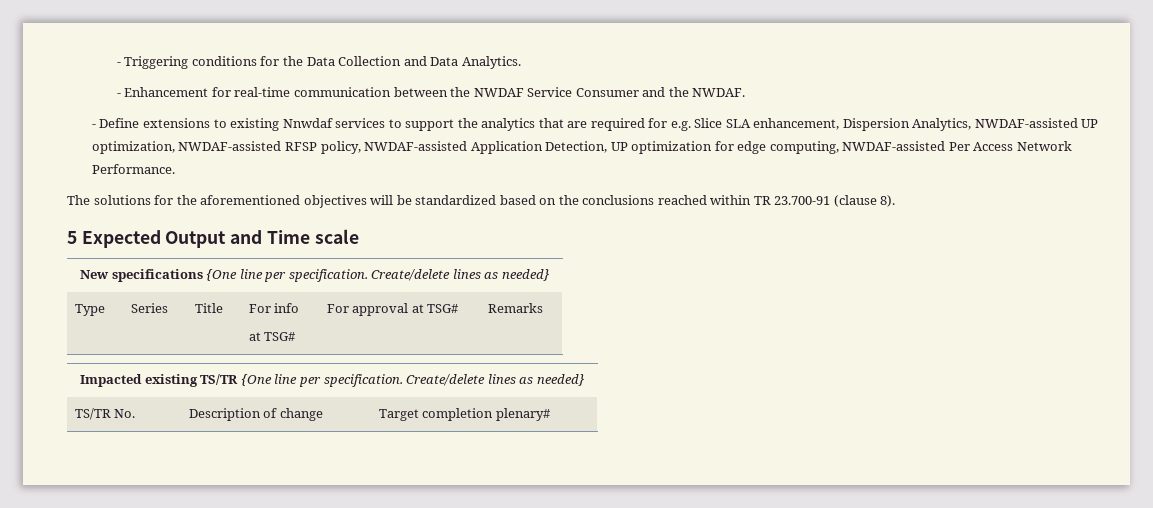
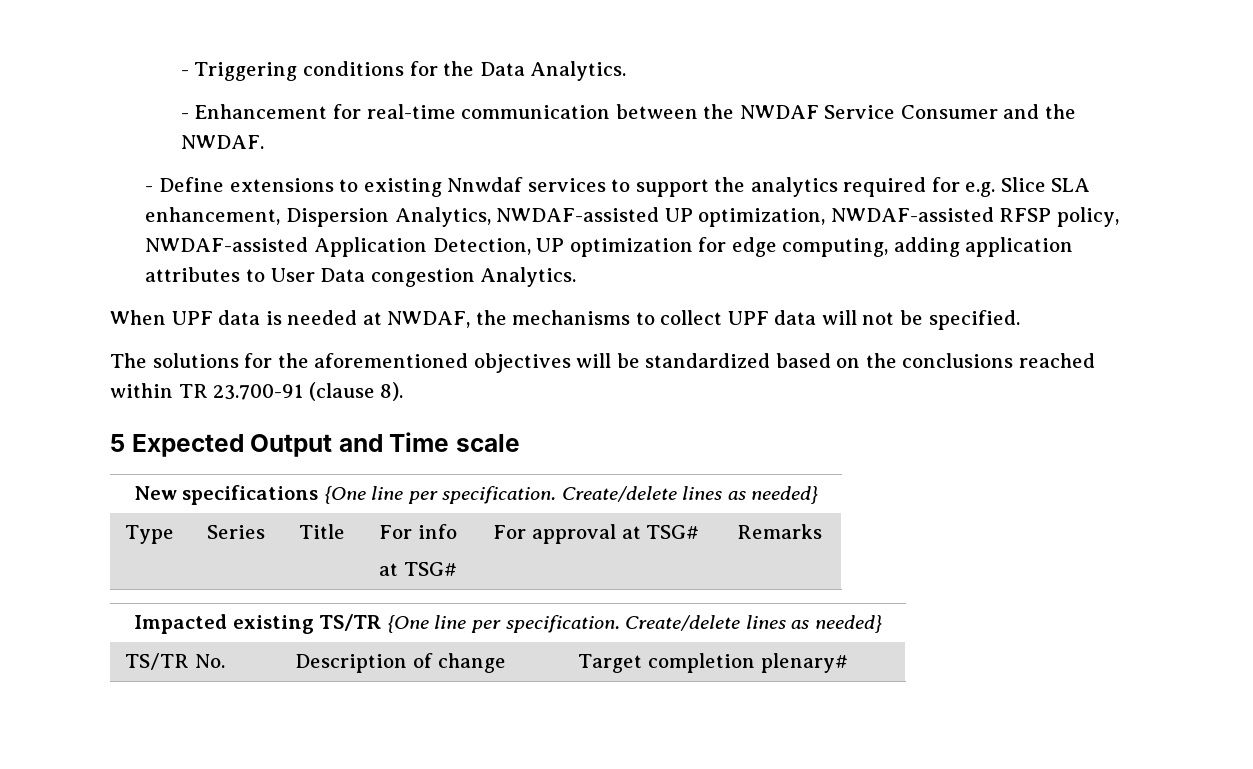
- - Triggering conditions for the Data Collection and Data Analytics.
+ - Triggering conditions for the Data Analytics.
- - Define extensions to existing Nnwdaf services to support the analytics that are required for e.g. Slice SLA enhancement, Dispersion Analytics, NWDAF-assisted UP optimization, NWDAF-assisted RFSP policy, NWDAF-assisted Application Detection, UP optimization for edge computing, NWDAF-assisted Per Access Network Performance.
+ - Define extensions to existing Nnwdaf services to support the analytics required for e.g. Slice SLA enhancement, Dispersion Analytics, NWDAF-assisted UP optimization, NWDAF-assisted RFSP policy, NWDAF-assisted Application Detection, UP optimization for edge computing, adding application attributes to User Data congestion Analytics.
+ When UPF data is needed at NWDAF, the mechanisms to collect UPF data will not be specified.

